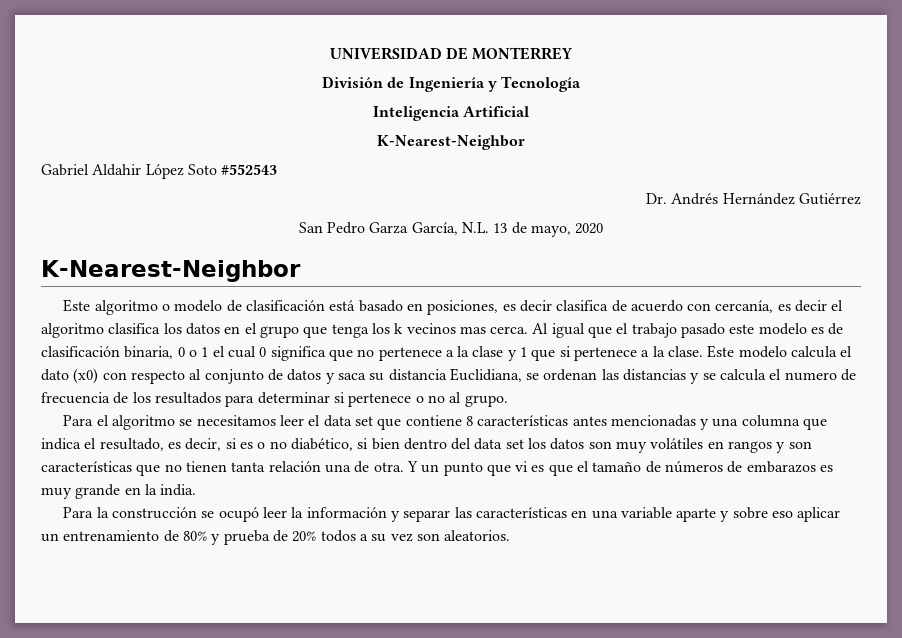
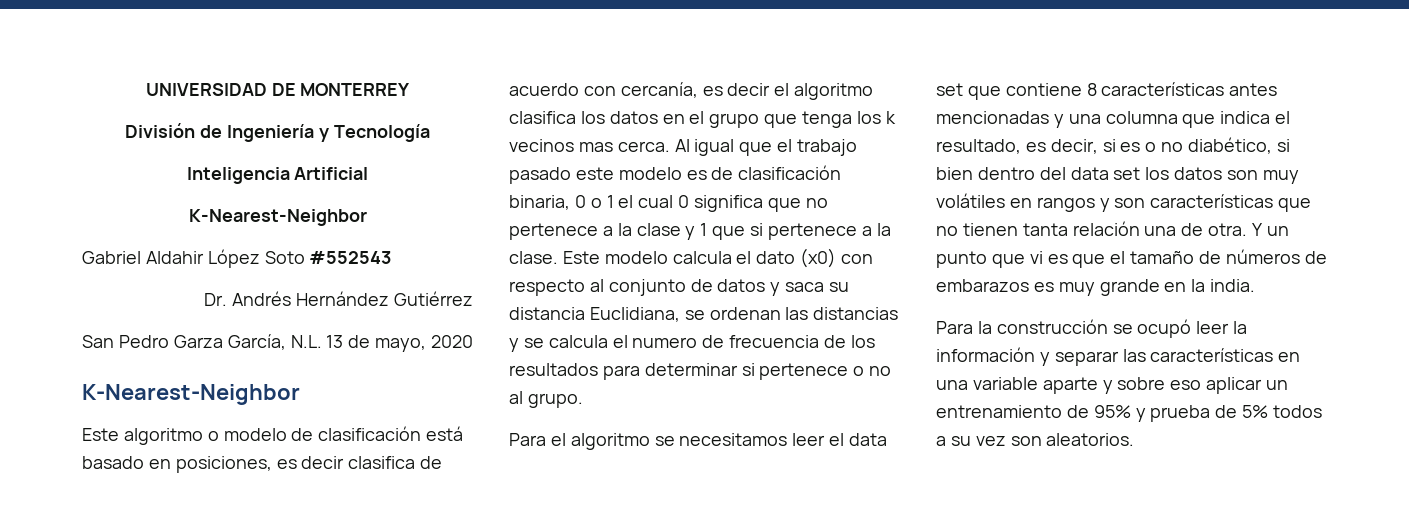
- Para la construcción se ocupó leer la información y separar las características en una variable aparte y sobre eso aplicar un entrenamiento de 80% y prueba de 20% todos a su vez son aleatorios.
+ Para la construcción se ocupó leer la información y separar las características en una variable aparte y sobre eso aplicar un entrenamiento de 95% y prueba de 5% todos a su vez son aleatorios.

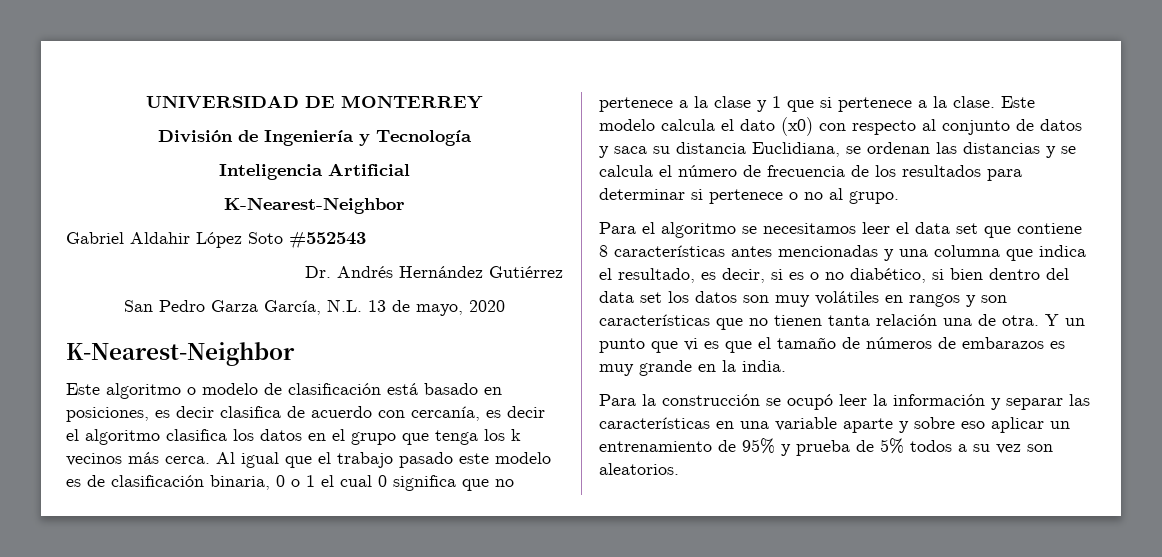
- Este algoritmo o modelo de clasificación está basado en posiciones, es decir clasifica de acuerdo con cercanía, es decir el algoritmo clasifica los datos en el grupo que tenga los k vecinos mas cerca.
+ Este algoritmo o modelo de clasificación está basado en posiciones, es decir clasifica de acuerdo con cercanía, es decir el algoritmo clasifica los datos en el grupo que tenga los k vecinos más cerca.
- Este modelo calcula el dato (x0) con respecto al conjunto de datos y saca su distancia Euclidiana, se ordenan las distancias y se calcula el numero de frecuencia de los resultados para determinar si pertenece o no al grupo.
+ Este modelo calcula el dato (x0) con respecto al conjunto de datos y saca su distancia Euclidiana, se ordenan las distancias y se calcula el número de frecuencia de los resultados para determinar si pertenece o no al grupo.

